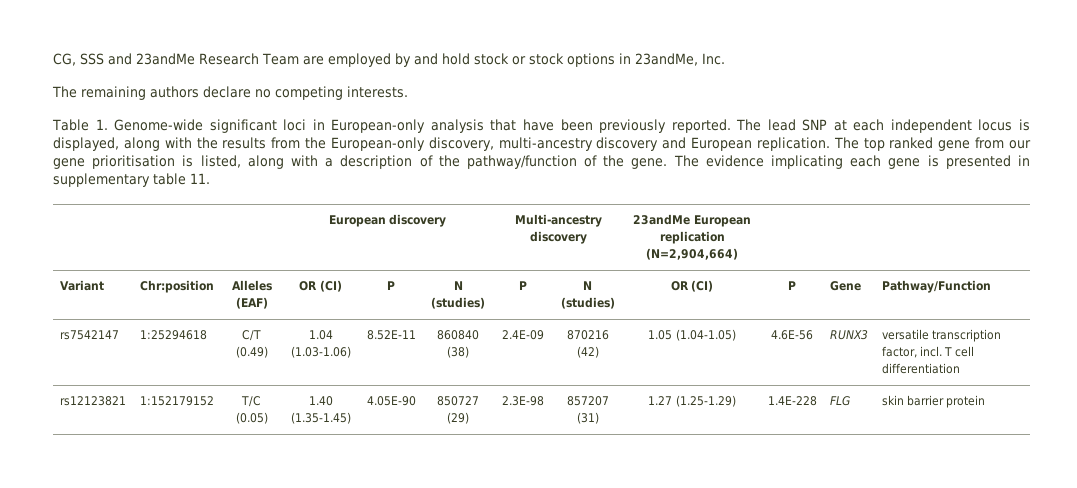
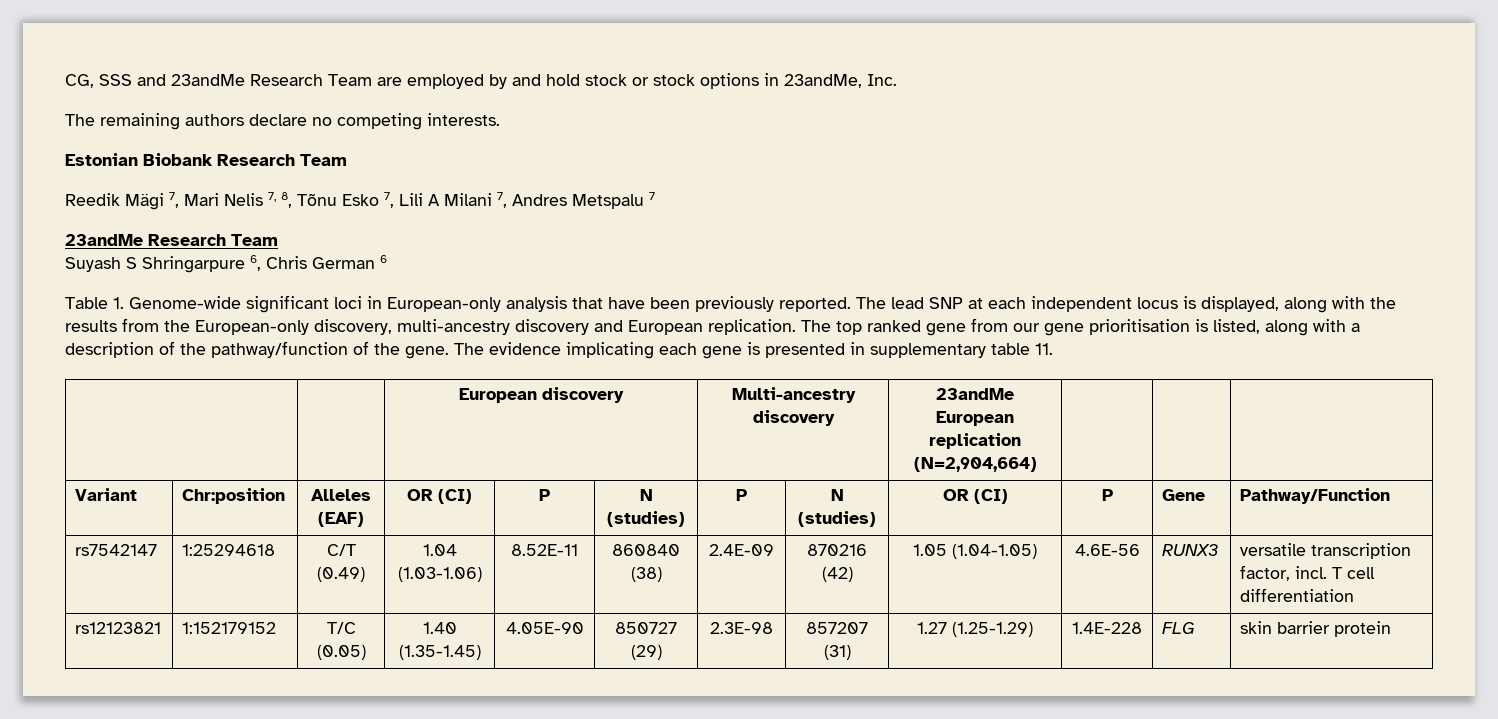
+ Estonian Biobank Research Team
+ Reedik Mägi 7, Mari Nelis 7, 8, Tõnu Esko 7, Lili A Milani 7, Andres Metspalu 7
+ 23andMe Research Team
+ Suyash S Shringarpure 6, Chris German 6

